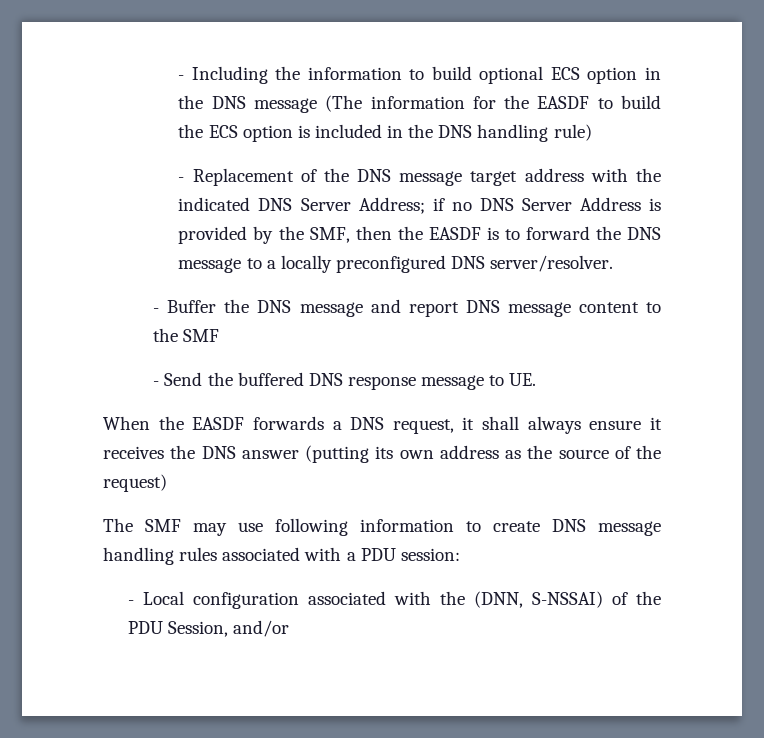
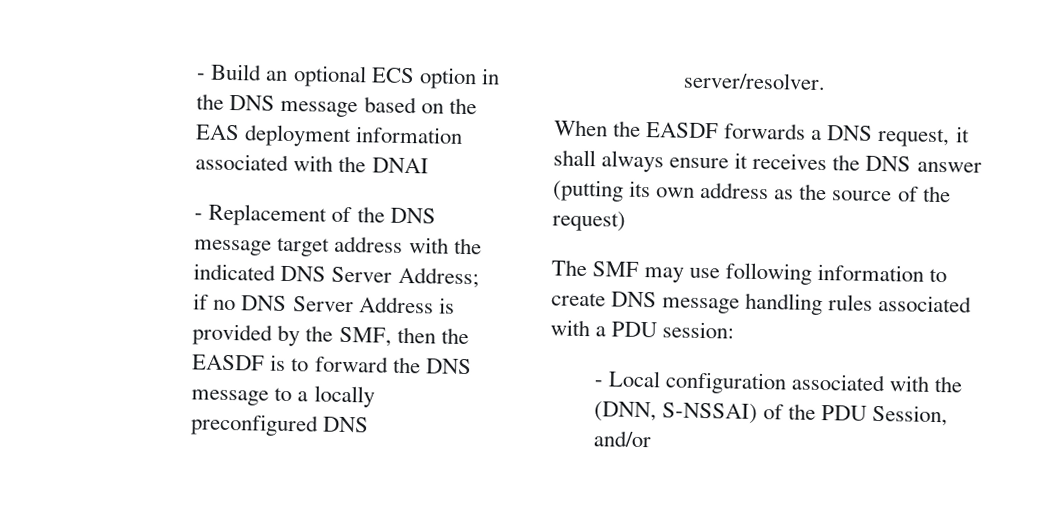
- - Including the information to build optional ECS option in the DNS message (The information for the EASDF to build the ECS option is included in the DNS handling rule)
+ - Build an optional ECS option in the DNS message based on the EAS deployment information associated with the DNAI
- - Buffer the DNS message and report DNS message content to the SMF
- - Send the buffered DNS response message to UE.

